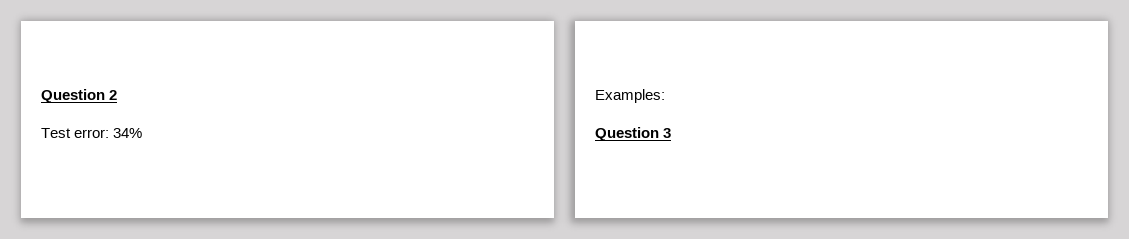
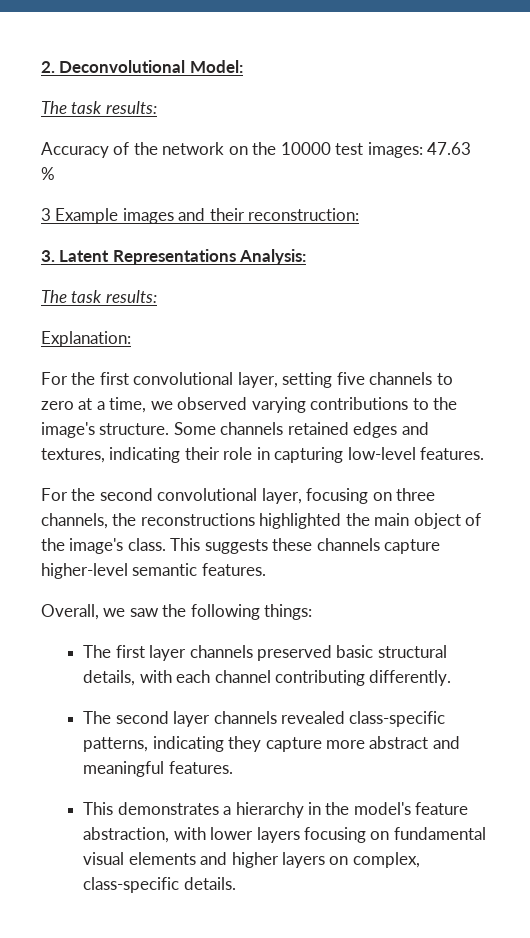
- Question 2
- Test error: 34%
- Examples:
- Question 3
+ 2. Deconvolutional Model:
+ The task results:
+ Accuracy of the network on the 10000 test images: 47.63 %
+ 3 Example images and their reconstruction:
+ 3. Latent Representations Analysis:
+ The task results:
+ Explanation:
+ For the first convolutional layer, setting five channels to zero at a time, we observed varying contributions to the image's structure. Some channels retained edges and textures, indicating their role in capturing low-level features.
+ For the second convolutional layer, focusing on three channels, the reconstructions highlighted the main object of the image's class. This suggests these channels capture higher-level semantic features.
+ Overall, we saw the following things:
+ The first layer channels preserved basic structural details, with each channel contributing differently.
+ The second layer channels revealed class-specific patterns, indicating they capture more abstract and meaningful features.
+ This demonstrates a hierarchy in the model's feature abstraction, with lower layers focusing on fundamental visual elements and higher layers on complex, class-specific details.

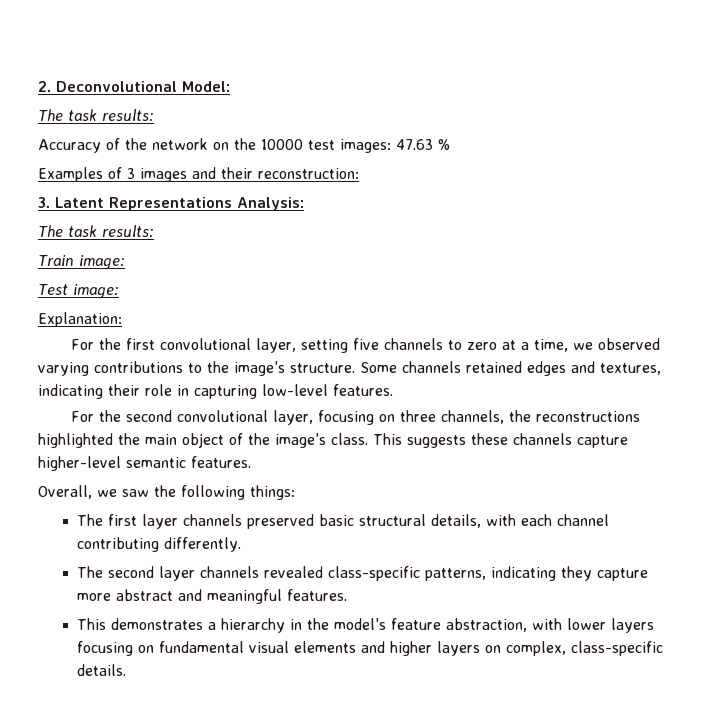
- 3 Example images and their reconstruction:
+ Examples of 3 images and their reconstruction:
+ Train image:
+ Test image:

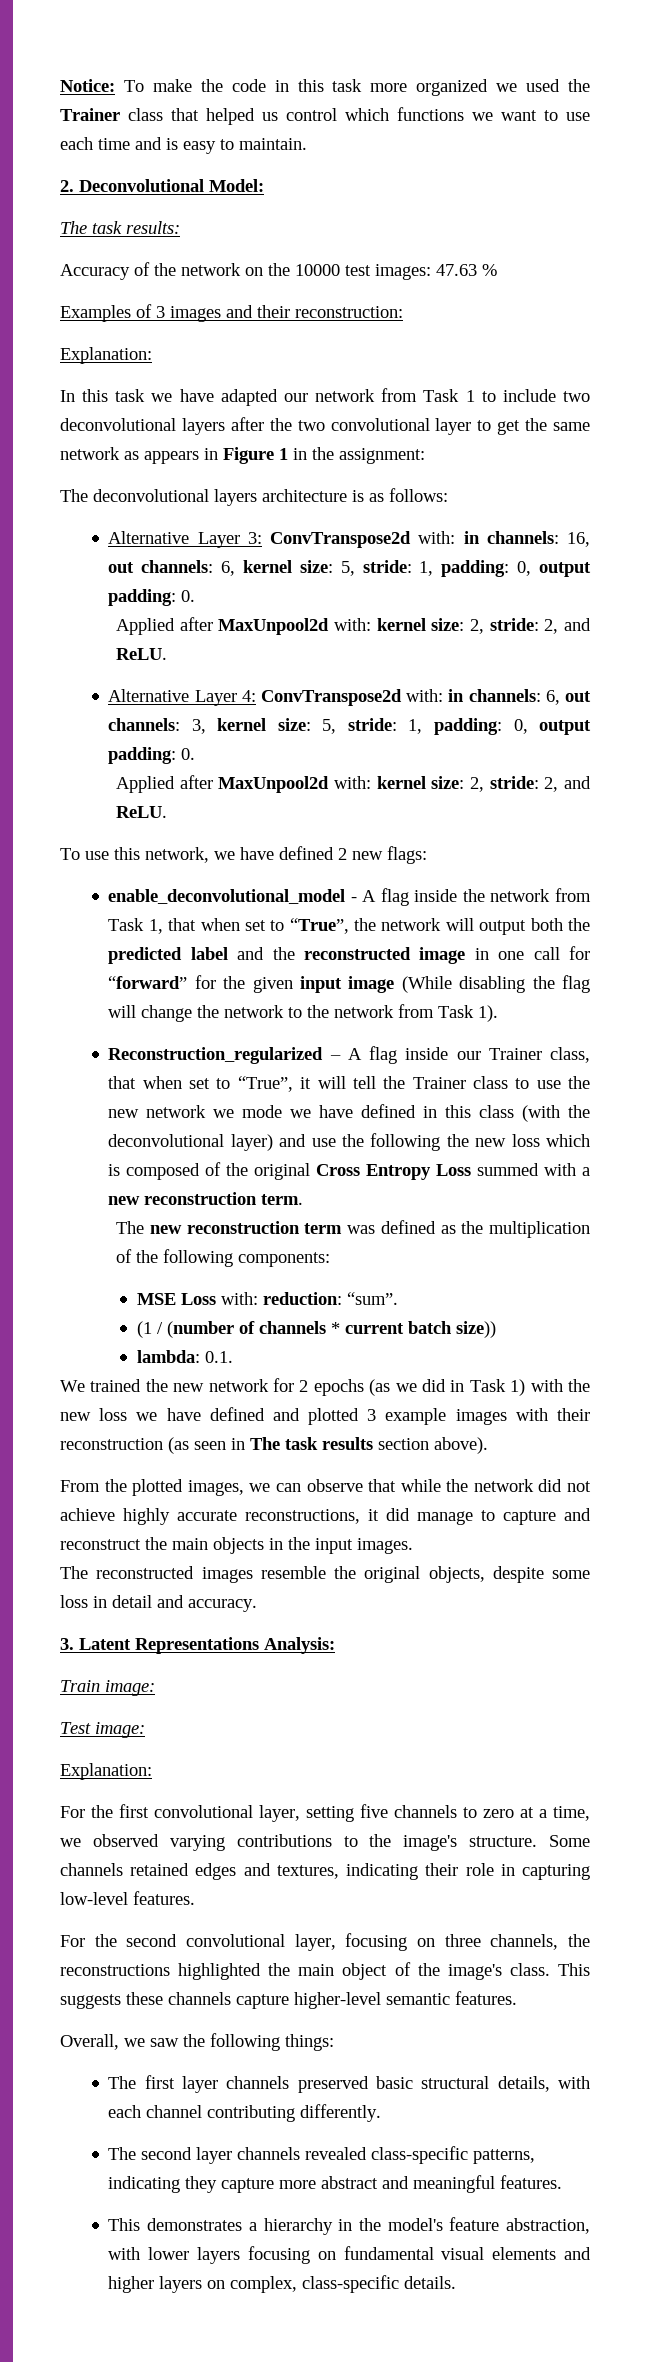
+ Notice: To make the code in this task more organized we used the Trainer class that helped us control which functions we want to use each time and is easy to maintain.
  Examples of 3 images and their reconstruction:
+ Explanation:
+ In this task we have adapted our network from Task 1 to include two deconvolutional layers after the two convolutional layer to get the same network as appears in Figure 1 in the assignment:
+ The deconvolutional layers architecture is as follows:
+ Alternative Layer 3: ConvTranspose2d with: in channels: 16, out channels: 6, kernel size: 5, stride: 1, padding: 0, output padding: 0.
+ Applied after MaxUnpool2d with: kernel size: 2, stride: 2, and ReLU.
+ Alternative Layer 4: ConvTranspose2d with: in channels: 6, out channels: 3, kernel size: 5, stride: 1, padding: 0, output padding: 0.
+ Applied after MaxUnpool2d with: kernel size: 2, stride: 2, and ReLU.
+ To use this network, we have defined 2 new flags:
+ enable_deconvolutional_model - A flag inside the network from Task 1, that when set to “True”, the network will output both the predicted label and the reconstructed image in one call for “forward” for the given input image (While disabling the flag will change the network to the network from Task 1).
+ Reconstruction_regularized – A flag inside our Trainer class, that when set to “True”, it will tell the Trainer class to use the new network we mode we have defined in this class (with the deconvolutional layer) and use the following the new loss which is composed of the original Cross Entropy Loss summed with a new reconstruction term.
+ The new reconstruction term was defined as the multiplication of the following components:
+ MSE Loss with: reduction: “sum”.
+ (1 / (number of channels * current batch size))
+ lambda: 0.1.
+ We trained the new network for 2 epochs (as we did in Task 1) with the new loss we have defined and plotted 3 example images with their reconstruction (as seen in The task results section above).
+ From the plotted images, we can observe that while the network did not achieve highly accurate reconstructions, it did manage to capture and reconstruct the main objects in the input images.
+ The reconstructed images resemble the original objects, despite some loss in detail and accuracy.
  3. Latent Representations Analysis:
- The task results:

